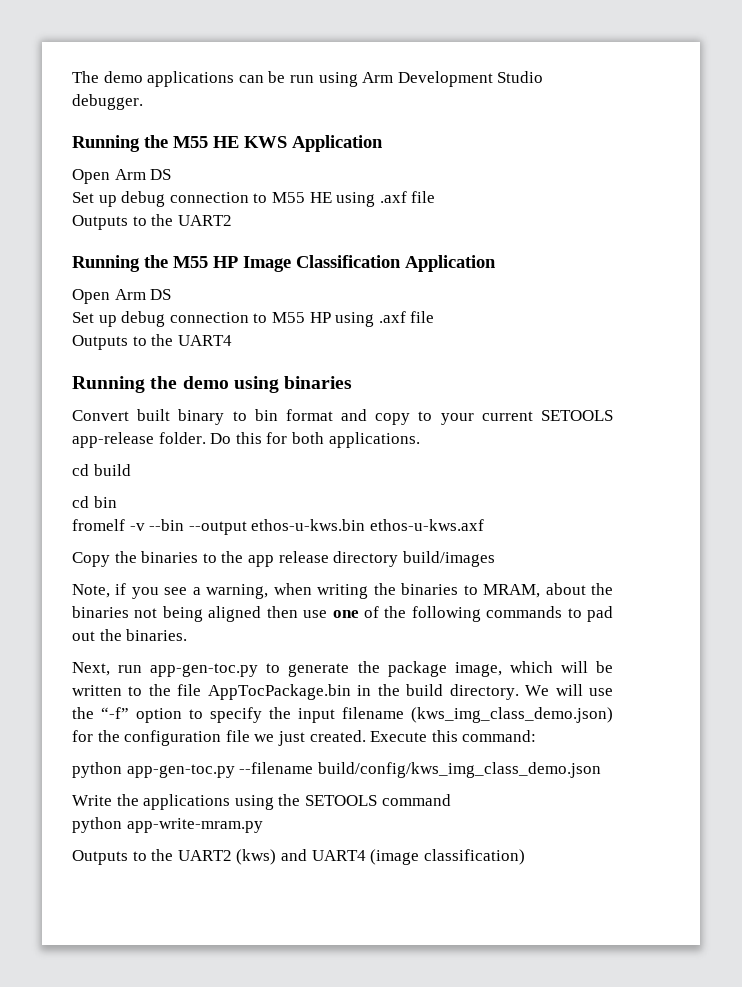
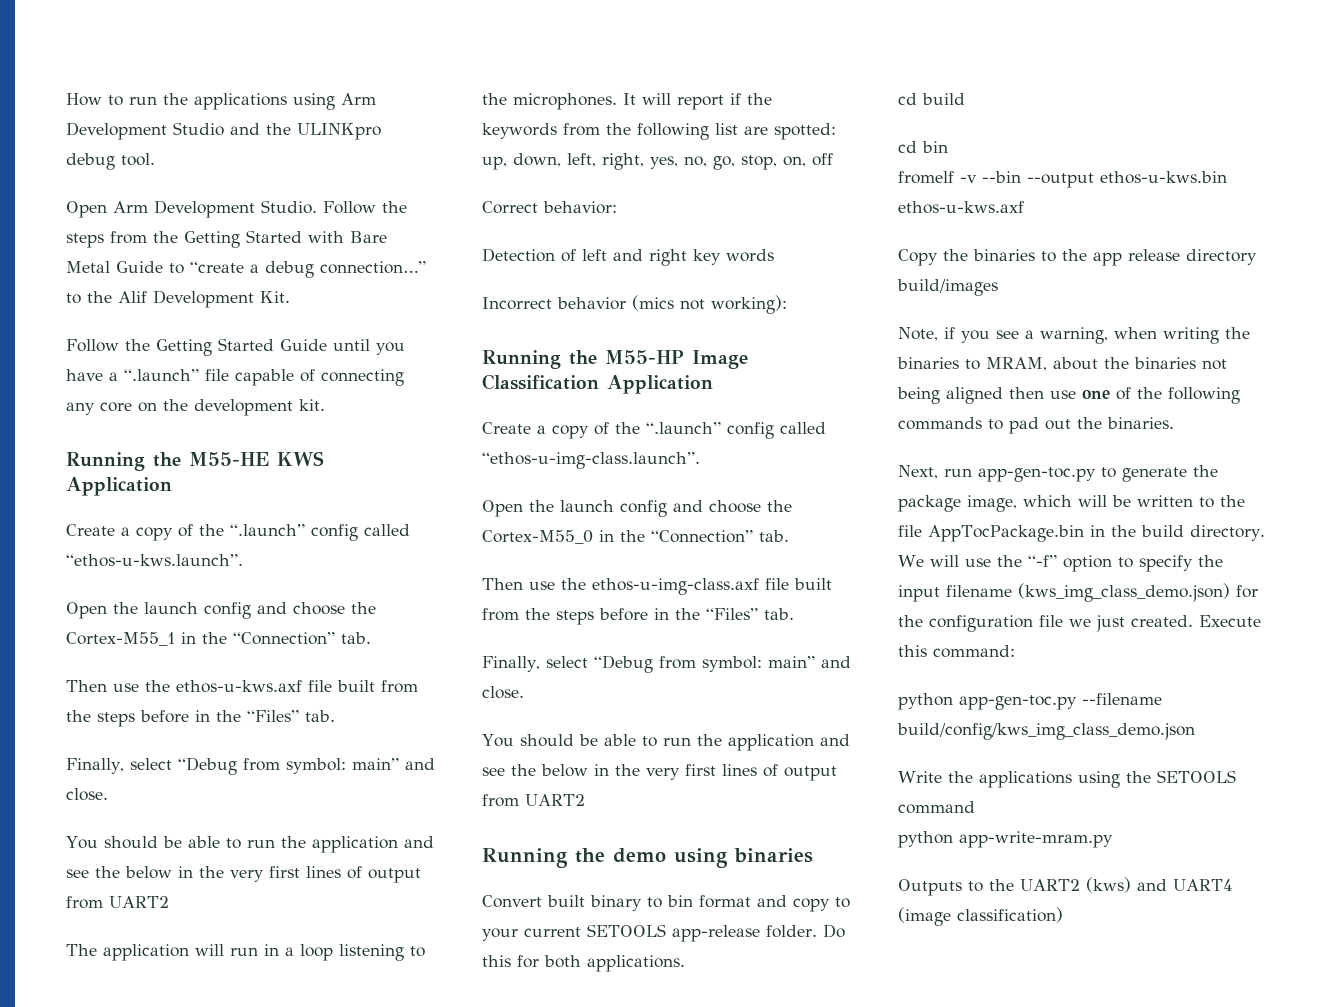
- The demo applications can be run using Arm Development Studio debugger.
- Running the M55 HE KWS Application
- Open Arm DS
- Set up debug connection to M55 HE using .axf file
- Outputs to the UART2
- Running the M55 HP Image Classification Application
- Open Arm DS
- Set up debug connection to M55 HP using .axf file
- Outputs to the UART4
+ How to run the applications using Arm Development Studio and the ULINKpro debug tool.
+ Open Arm Development Studio. Follow the steps from the Getting Started with Bare Metal Guide to “create a debug connection…” to the Alif Development Kit.
+ Follow the Getting Started Guide until you have a “.launch” file capable of connecting any core on the development kit.
+ Running the M55-HE KWS Application
+ Create a copy of the “.launch” config called “ethos-u-kws.launch”.
+ Open the launch config and choose the Cortex-M55_1 in the “Connection” tab.
+ Then use the ethos-u-kws.axf file built from the steps before in the “Files” tab.
+ Finally, select “Debug from symbol: main” and close.
+ You should be able to run the application and see the below in the very first lines of output from UART2
+ The application will run in a loop listening to the microphones. It will report if the keywords from the following list are spotted: up, down, left, right, yes, no, go, stop, on, off
+ Correct behavior:
+ Detection of left and right key words
+ Incorrect behavior (mics not working):
+ Running the M55-HP Image Classification Application
+ Create a copy of the “.launch” config called “ethos-u-img-class.launch”.
+ Open the launch config and choose the Cortex-M55_0 in the “Connection” tab.
+ Then use the ethos-u-img-class.axf file built from the steps before in the “Files” tab.
+ Finally, select “Debug from symbol: main” and close.
+ You should be able to run the application and see the below in the very first lines of output from UART2

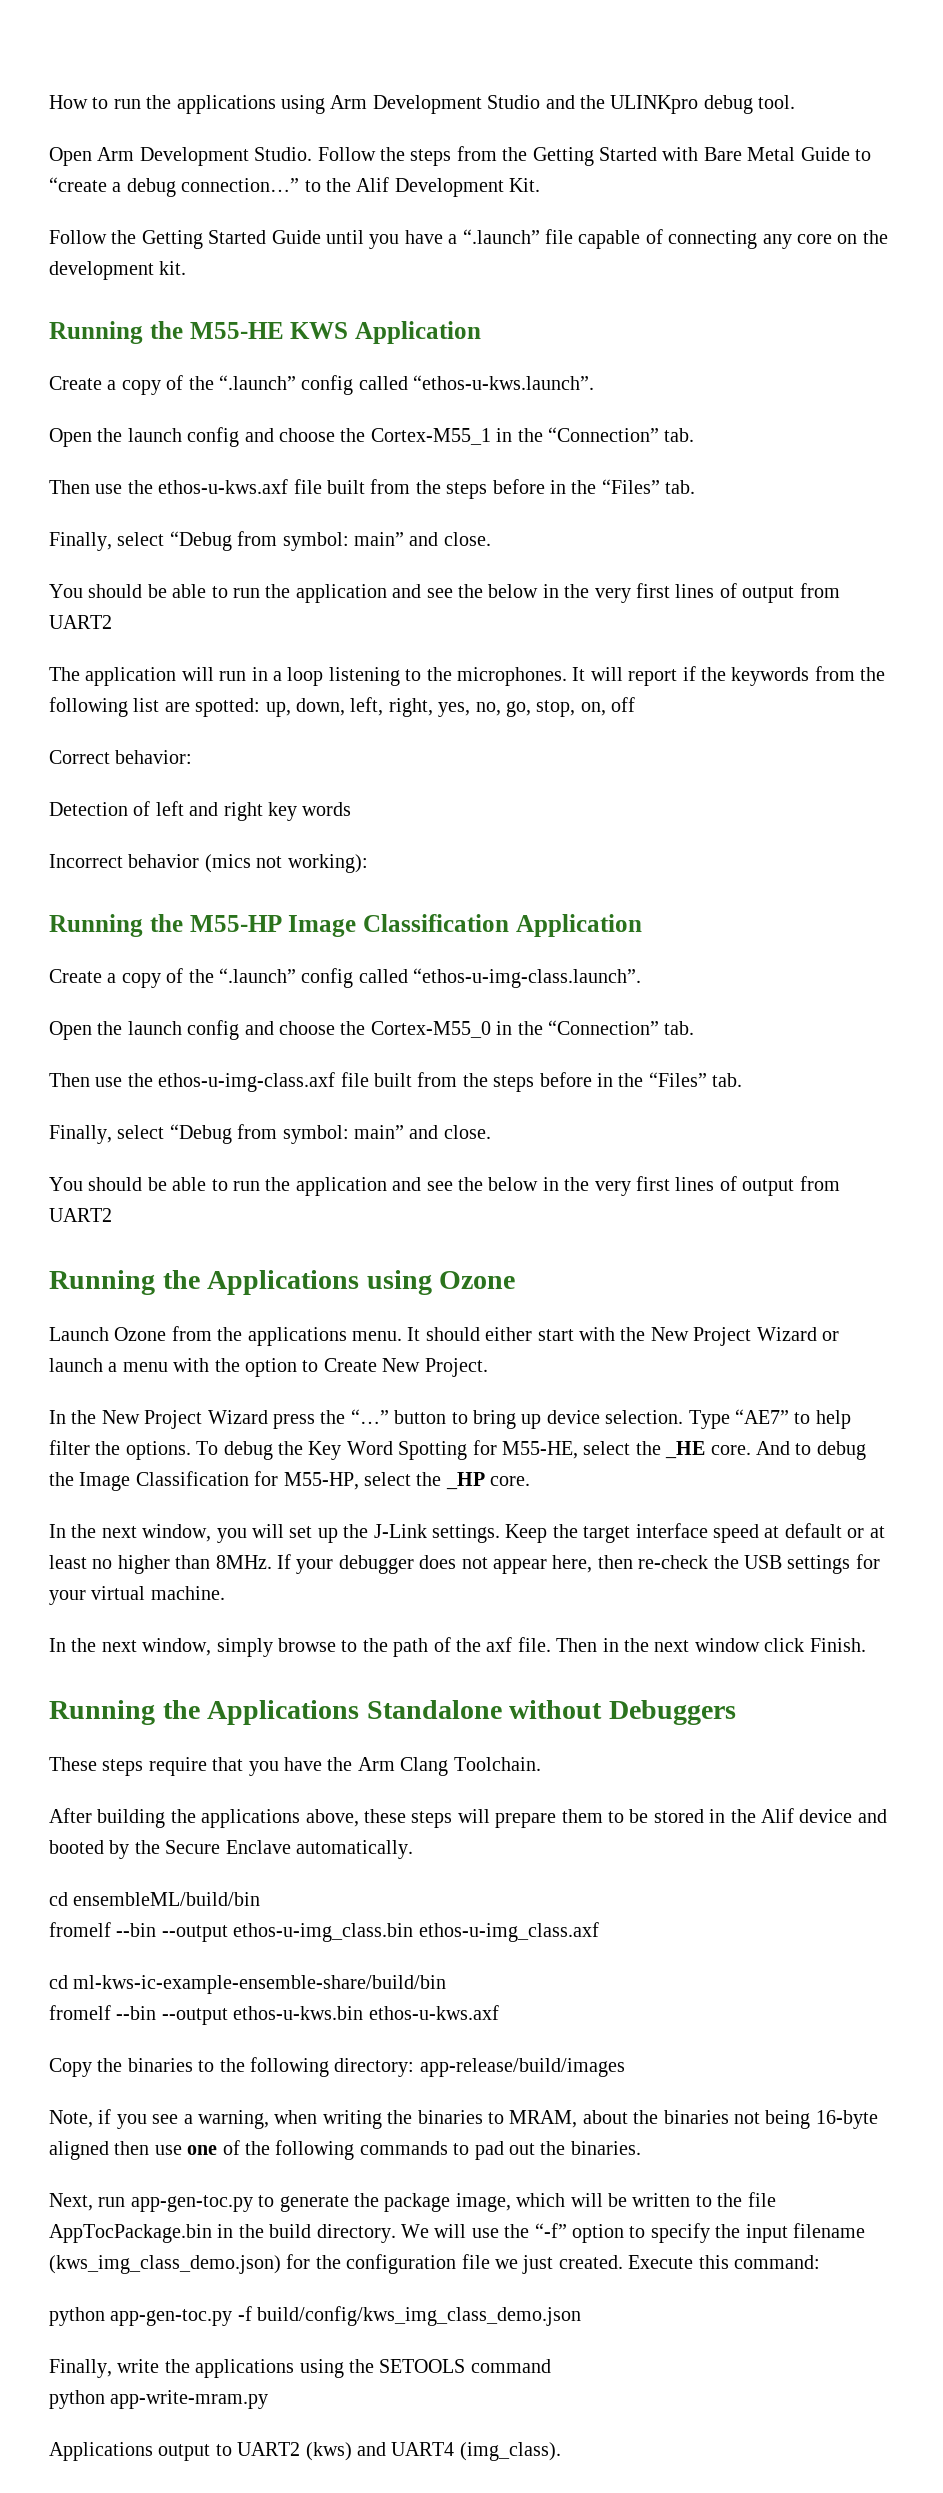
- Running the demo using binaries
- Convert built binary to bin format and copy to your current SETOOLS app-release folder. Do this for both applications.
- cd build
- cd bin
- fromelf -v --bin --output ethos-u-kws.bin ethos-u-kws.axf
+ Running the Applications using Ozone
+ Launch Ozone from the applications menu. It should either start with the New Project Wizard or launch a menu with the option to Create New Project.
+ In the New Project Wizard press the “…” button to bring up device selection. Type “AE7” to help filter the options. To debug the Key Word Spotting for M55-HE, select the _HE core. And to debug the Image Classification for M55-HP, select the _HP core.
+ In the next window, you will set up the J-Link settings. Keep the target interface speed at default or at least no higher than 8MHz. If your debugger does not appear here, then re-check the USB settings for your virtual machine.
+ In the next window, simply browse to the path of the axf file. Then in the next window click Finish.
+ Running the Applications Standalone without Debuggers
+ These steps require that you have the Arm Clang Toolchain.
+ After building the applications above, these steps will prepare them to be stored in the Alif device and booted by the Secure Enclave automatically.
+ cd ensembleML/build/bin
+ fromelf --bin --output ethos-u-img_class.bin ethos-u-img_class.axf
+ cd ml-kws-ic-example-ensemble-share/build/bin
+ fromelf --bin --output ethos-u-kws.bin ethos-u-kws.axf
- Copy the binaries to the app release directory build/images
+ Copy the binaries to the following directory: app-release/build/images
- Note, if you see a warning, when writing the binaries to MRAM, about the binaries not being aligned then use one of the following commands to pad out the binaries.
+ Note, if you see a warning, when writing the binaries to MRAM, about the binaries not being 16-byte aligned then use one of the following commands to pad out the binaries.
- python app-gen-toc.py --filename build/config/kws_img_class_demo.json
+ python app-gen-toc.py -f build/config/kws_img_class_demo.json
- Write the applications using the SETOOLS command
+ Finally, write the applications using the SETOOLS command
- Outputs to the UART2 (kws) and UART4 (image classification)
+ Applications output to UART2 (kws) and UART4 (img_class).

